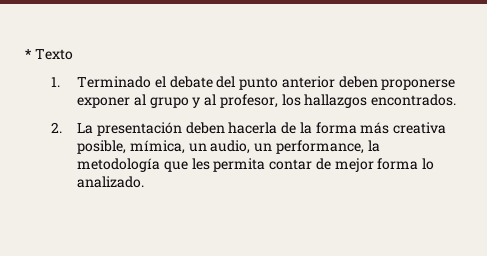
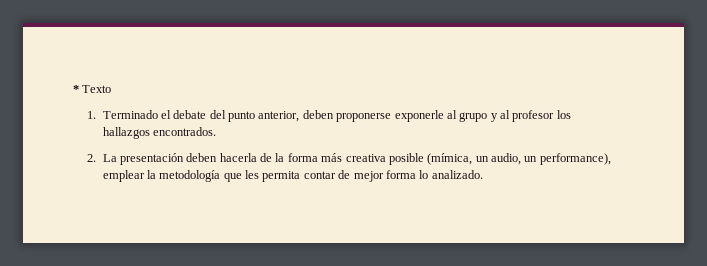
- 1. Terminado el debate del punto anterior deben proponerse exponer al grupo y al profesor, los hallazgos encontrados.
+ 1. Terminado el debate del punto anterior, deben proponerse exponerle al grupo y al profesor los hallazgos encontrados.
- 2. La presentación deben hacerla de la forma más creativa posible, mímica, un audio, un performance, la metodología que les permita contar de mejor forma lo analizado.
+ 2. La presentación deben hacerla de la forma más creativa posible (mímica, un audio, un performance), emplear la metodología que les permita contar de mejor forma lo analizado.

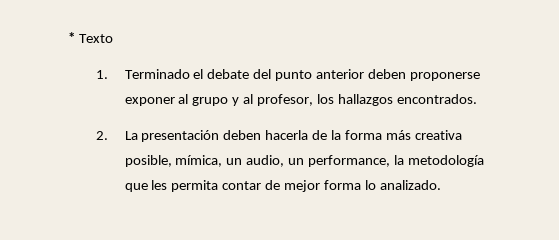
- 1. Terminado el debate del punto anterior, deben proponerse exponerle al grupo y al profesor los hallazgos encontrados.
+ 1. Terminado el debate del punto anterior deben proponerse exponer al grupo y al profesor, los hallazgos encontrados.
- 2. La presentación deben hacerla de la forma más creativa posible (mímica, un audio, un performance), emplear la metodología que les permita contar de mejor forma lo analizado.
+ 2. La presentación deben hacerla de la forma más creativa posible, mímica, un audio, un performance, la metodología que les permita contar de mejor forma lo analizado.

